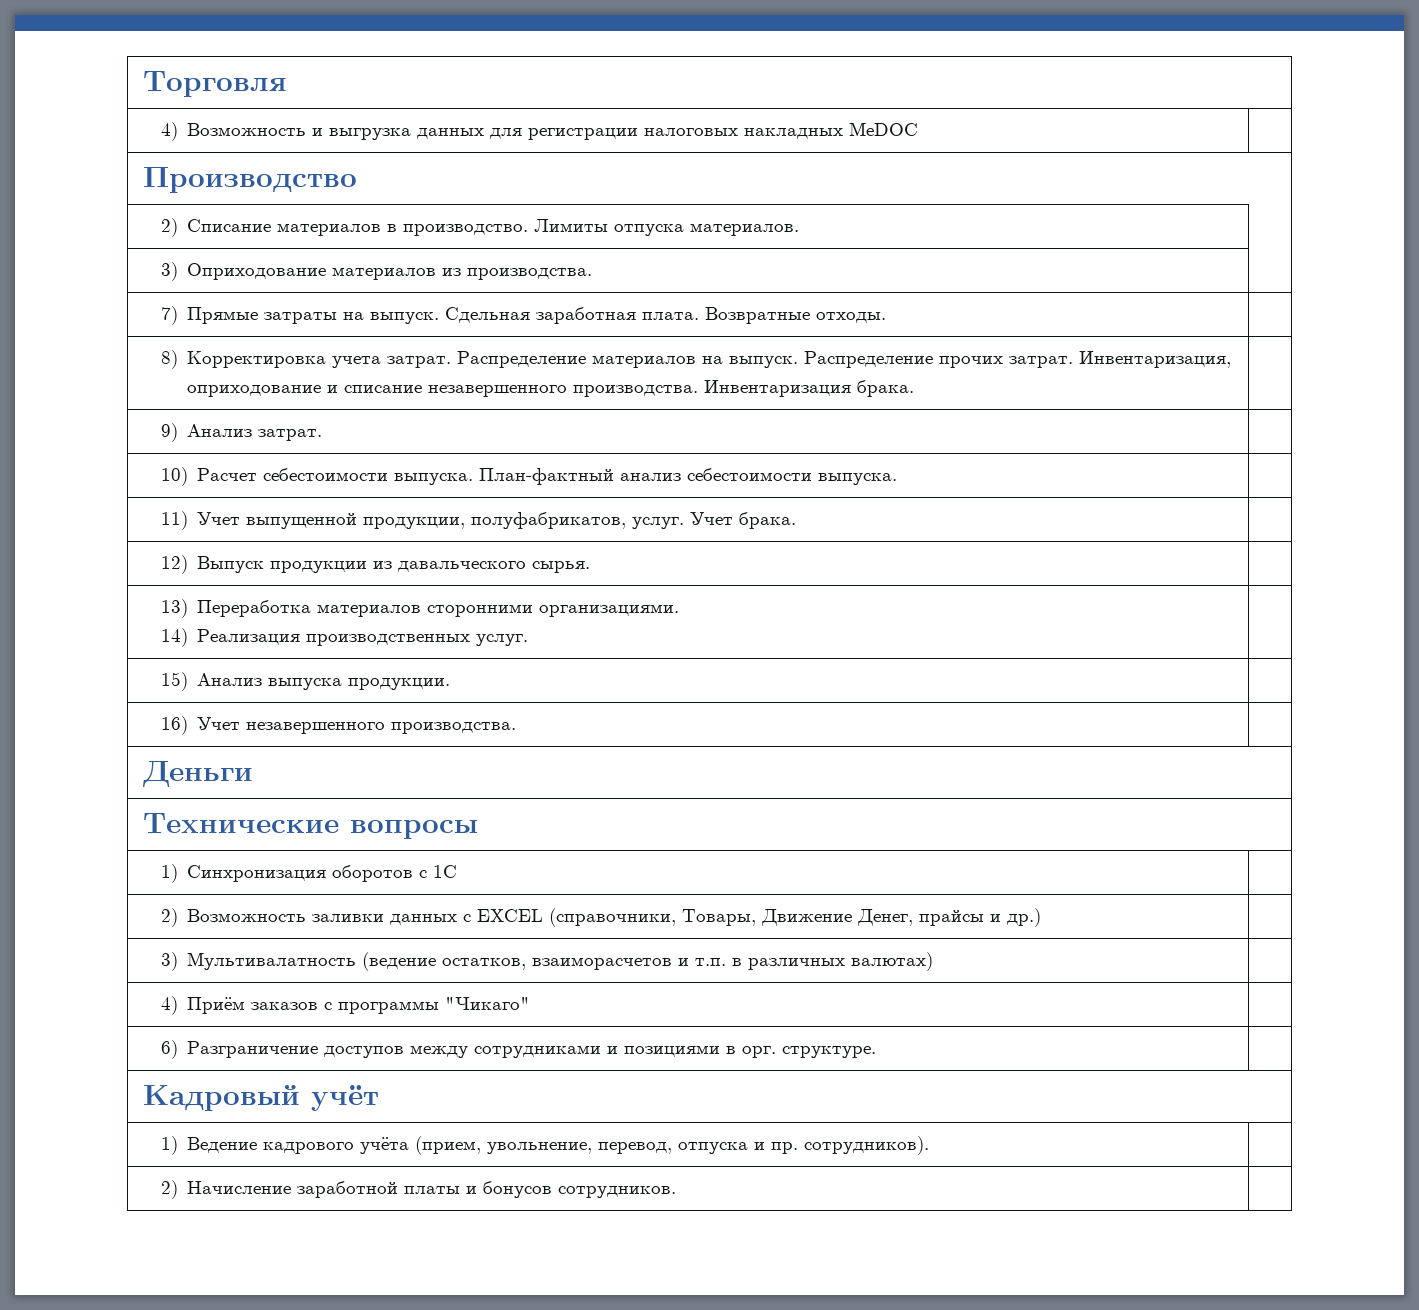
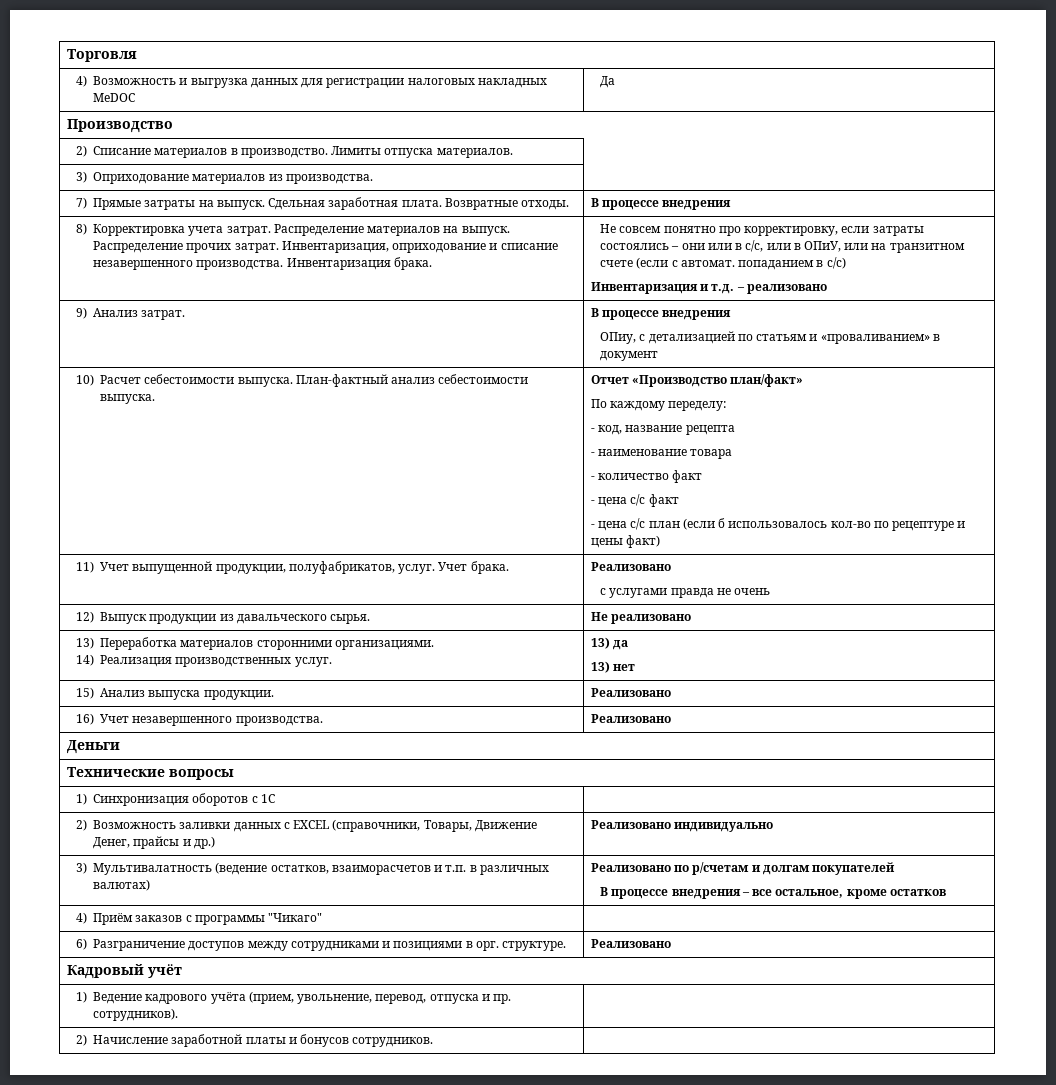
- 4) Возможность и выгрузка данных для регистрации налоговых накладных MeDOC |
+ 4) Возможность и выгрузка данных для регистрации налоговых накладных MeDOC | Да
- 7) Прямые затраты на выпуск. Сдельная заработная плата. Возвратные отходы. |
+ 7) Прямые затраты на выпуск. Сдельная заработная плата. Возвратные отходы. | В процессе внедрения
- 9) Анализ затрат. |
+ Не совсем понятно про корректировку, если затраты состоялись – они или в с/с, или в ОПиУ, или на транзитном счете (если с автомат. попаданием в с/с)
+ Инвентаризация и т.д. – реализовано
+ 9) Анализ затрат. | В процессе внедрения
+ ОПиу, с детализацией по статьям и «проваливанием» в документ
+ Отчет «Производство план/факт»
+ По каждому переделу:
+ - код, название рецепта
+ - наименование товара
+ - количество факт
+ - цена с/с факт
+ - цена с/с план (если б использовалось кол-во по рецептуре и цены факт)
- 11) Учет выпущенной продукции, полуфабрикатов, услуг. Учет брака. |
+ 11) Учет выпущенной продукции, полуфабрикатов, услуг. Учет брака. | Реализовано
+ с услугами правда не очень
- 12) Выпуск продукции из давальческого сырья. |
+ 12) Выпуск продукции из давальческого сырья. | Не реализовано
  13) Переработка материалов сторонними организациями.
- 14) Реализация производственных услуг. |
+ 14) Реализация производственных услуг. | 13) да
+ 13) нет
- 15) Анализ выпуска продукции. |
+ 15) Анализ выпуска продукции. | Реализовано
- 16) Учет незавершенного производства. |
+ 16) Учет незавершенного производства. | Реализовано
- 2) Возможность заливки данных с EXCEL (справочники, Товары, Движение Денег, прайсы и др.) |
+ 2) Возможность заливки данных с EXCEL (справочники, Товары, Движение Денег, прайсы и др.) | Реализовано индивидуально
- 3) Мультивалатность (ведение остатков, взаиморасчетов и т.п. в различных валютах) |
+ 3) Мультивалатность (ведение остатков, взаиморасчетов и т.п. в различных валютах) | Реализовано по р/счетам и долгам покупателей
+ В процессе внедрения – все остальное, кроме остатков
- 6) Разграничение доступов между сотрудниками и позициями в орг. структуре. |
+ 6) Разграничение доступов между сотрудниками и позициями в орг. структуре. | Реализовано

